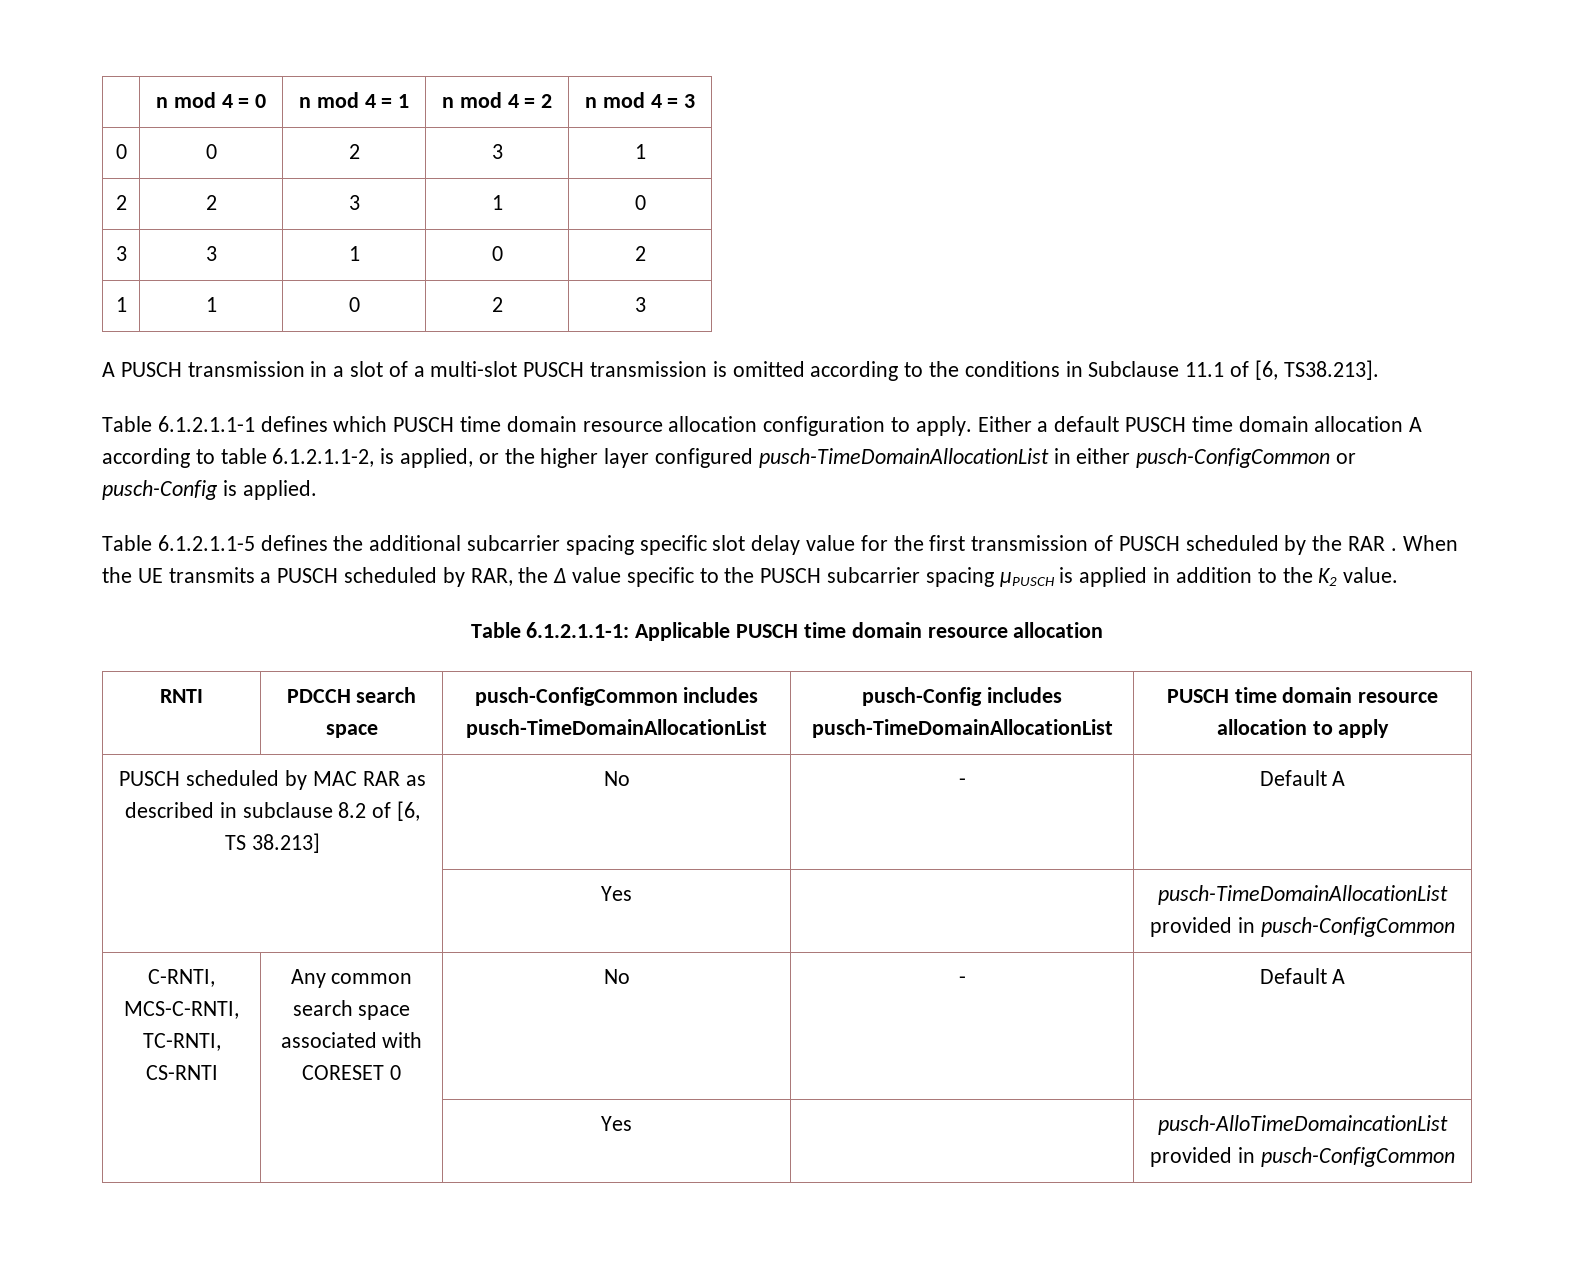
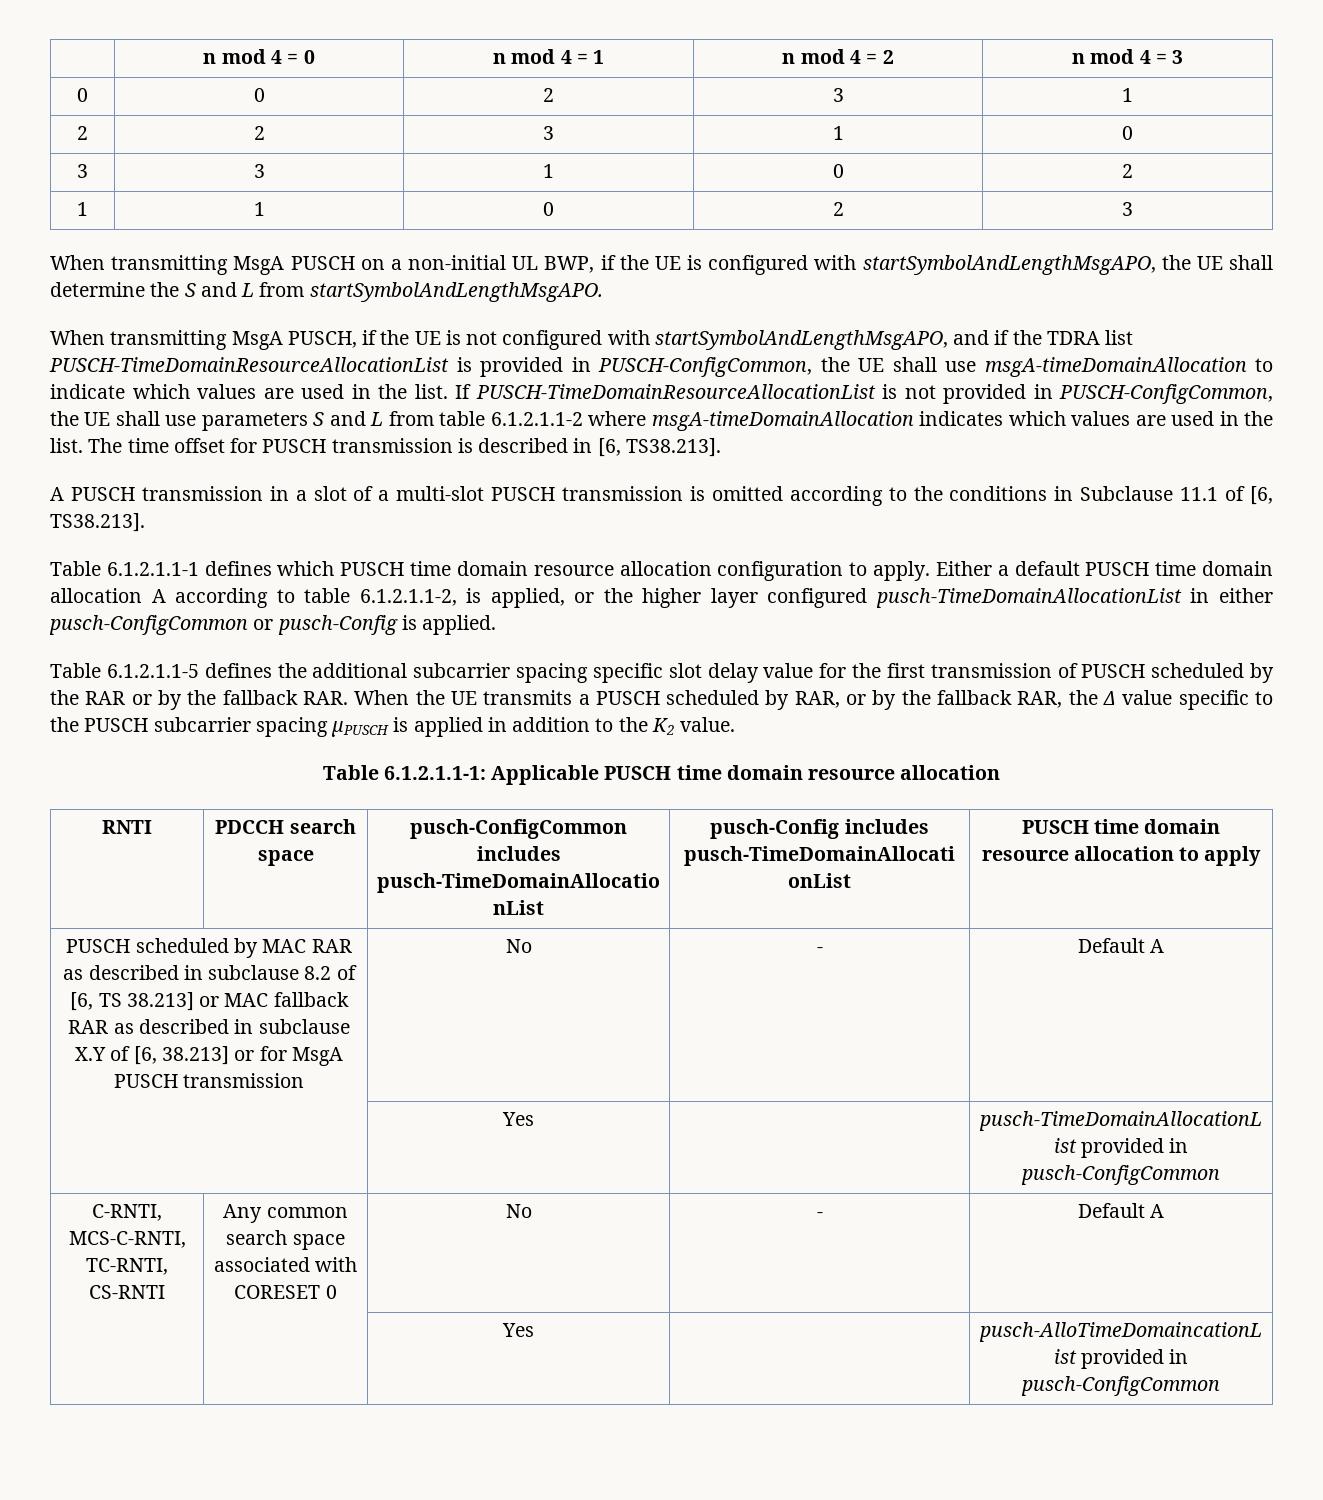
+ When transmitting MsgA PUSCH on a non-initial UL BWP, if the UE is configured with startSymbolAndLengthMsgAPO, the UE shall determine the S and L from startSymbolAndLengthMsgAPO.
+ When transmitting MsgA PUSCH, if the UE is not configured with startSymbolAndLengthMsgAPO, and if the TDRA list PUSCH-TimeDomainResourceAllocationList is provided in PUSCH-ConfigCommon, the UE shall use msgA-timeDomainAllocation to indicate which values are used in the list. If PUSCH-TimeDomainResourceAllocationList is not provided in PUSCH-ConfigCommon, the UE shall use parameters S and L from table 6.1.2.1.1-2 where msgA-timeDomainAllocation indicates which values are used in the list. The time offset for PUSCH transmission is described in [6, TS38.213].
- Table 6.1.2.1.1-5 defines the additional subcarrier spacing specific slot delay value for the first transmission of PUSCH scheduled by the RAR . When the UE transmits a PUSCH scheduled by RAR, the Δ value specific to the PUSCH subcarrier spacing µPUSCH is applied in addition to the K2 value.
+ Table 6.1.2.1.1-5 defines the additional subcarrier spacing specific slot delay value for the first transmission of PUSCH scheduled by the RAR or by the fallback RAR. When the UE transmits a PUSCH scheduled by RAR, or by the fallback RAR, the Δ value specific to the PUSCH subcarrier spacing µPUSCH is applied in addition to the K2 value.
- PUSCH scheduled by MAC RAR as described in subclause 8.2 of [6, TS 38.213] | No | - | Default A
+ PUSCH scheduled by MAC RAR as described in subclause 8.2 of [6, TS 38.213] or MAC fallback RAR as described in subclause X.Y of [6, 38.213] or for MsgA PUSCH transmission | No | - | Default A

